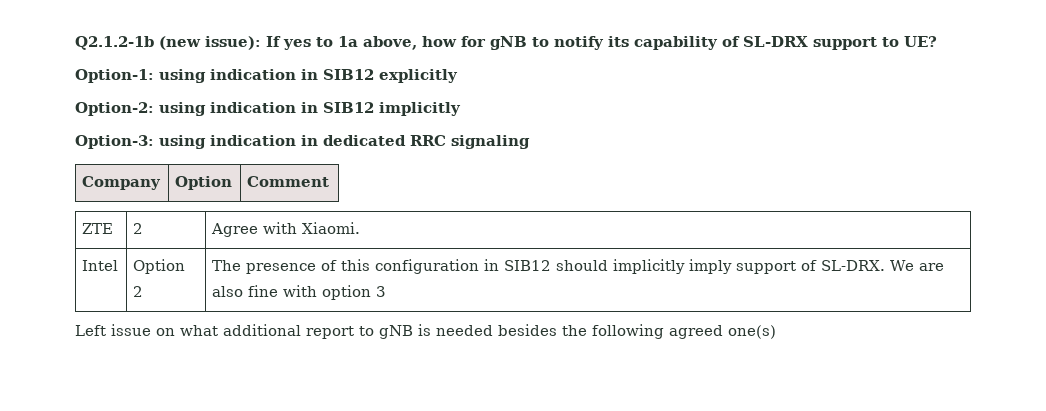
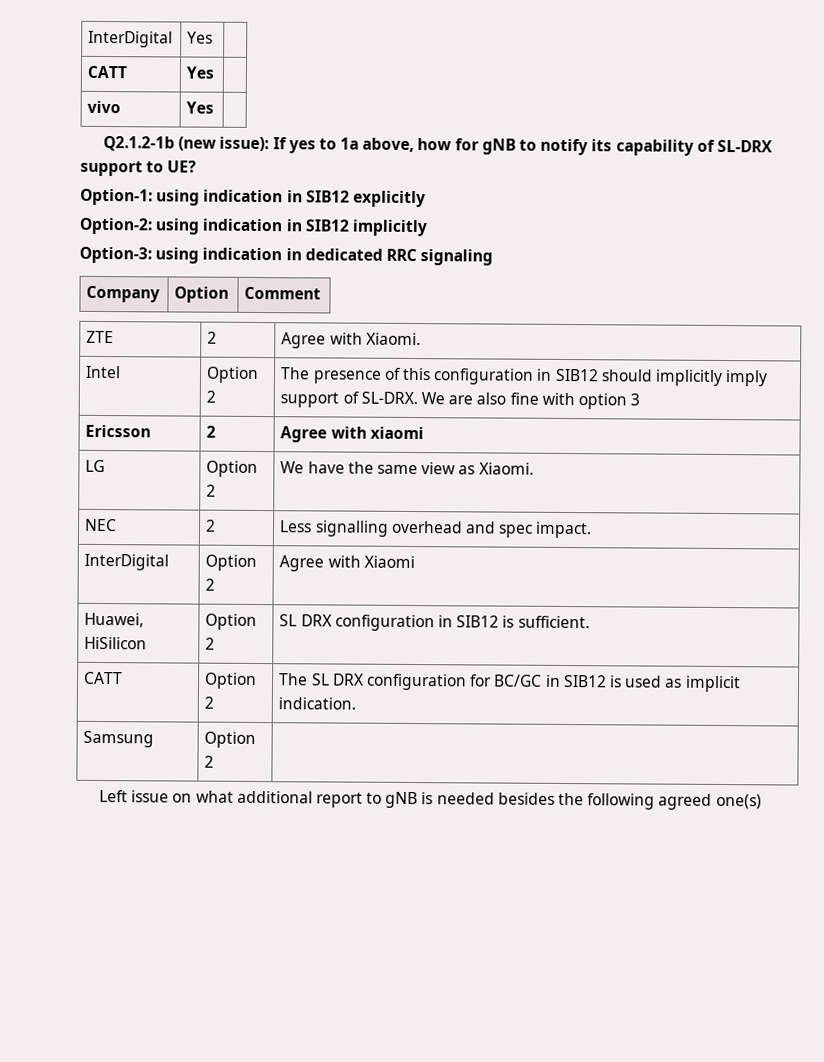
+ InterDigital | Yes |
+ CATT | Yes |
+ vivo | Yes |
+ Ericsson | 2 | Agree with xiaomi
+ LG | Option 2 | We have the same view as Xiaomi.
+ NEC | 2 | Less signalling overhead and spec impact.
+ InterDigital | Option 2 | Agree with Xiaomi
+ Huawei, HiSilicon | Option 2 | SL DRX configuration in SIB12 is sufficient.
+ CATT | Option 2 | The SL DRX configuration for BC/GC in SIB12 is used as implicit indication.
+ Samsung | Option 2 |

